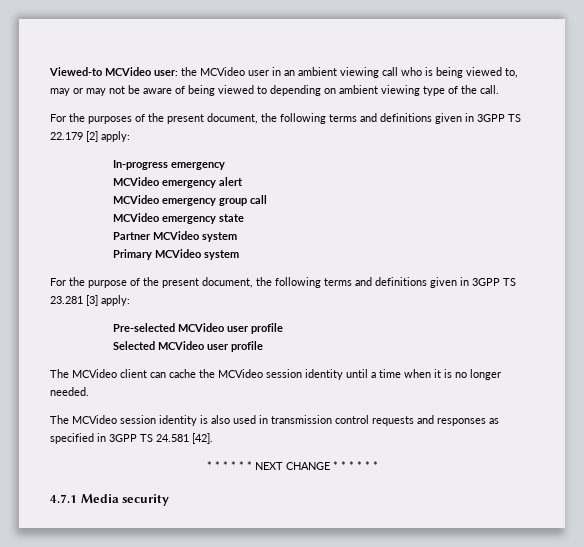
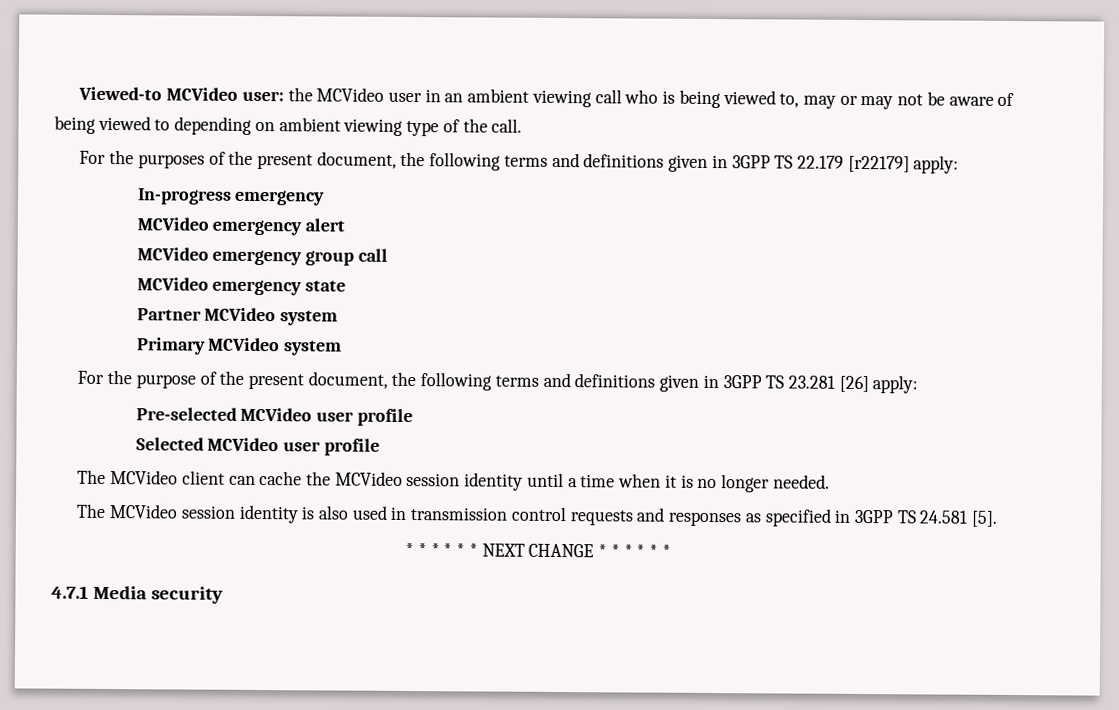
- For the purposes of the present document, the following terms and definitions given in 3GPP TS 22.179 [2] apply:
+ For the purposes of the present document, the following terms and definitions given in 3GPP TS 22.179 [r22179] apply:
- For the purpose of the present document, the following terms and definitions given in 3GPP TS 23.281 [3] apply:
+ For the purpose of the present document, the following terms and definitions given in 3GPP TS 23.281 [26] apply:
- The MCVideo session identity is also used in transmission control requests and responses as specified in 3GPP TS 24.581 [42].
+ The MCVideo session identity is also used in transmission control requests and responses as specified in 3GPP TS 24.581 [5].

